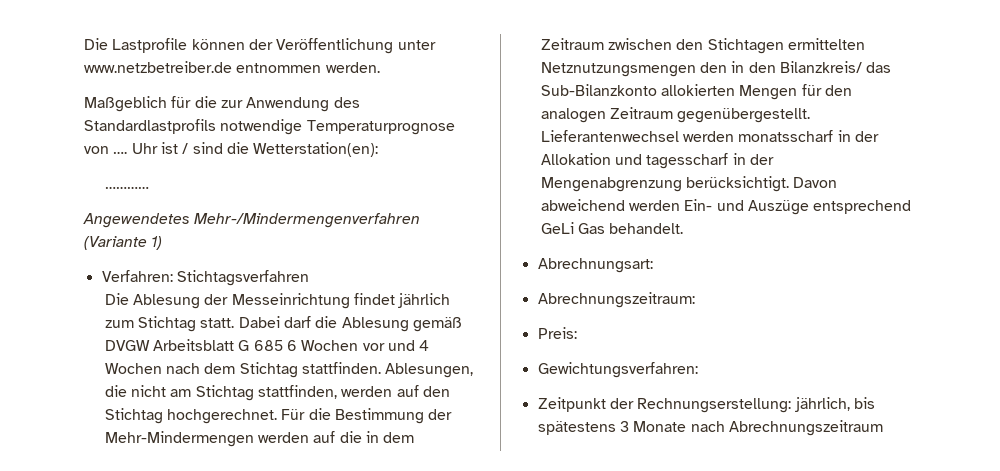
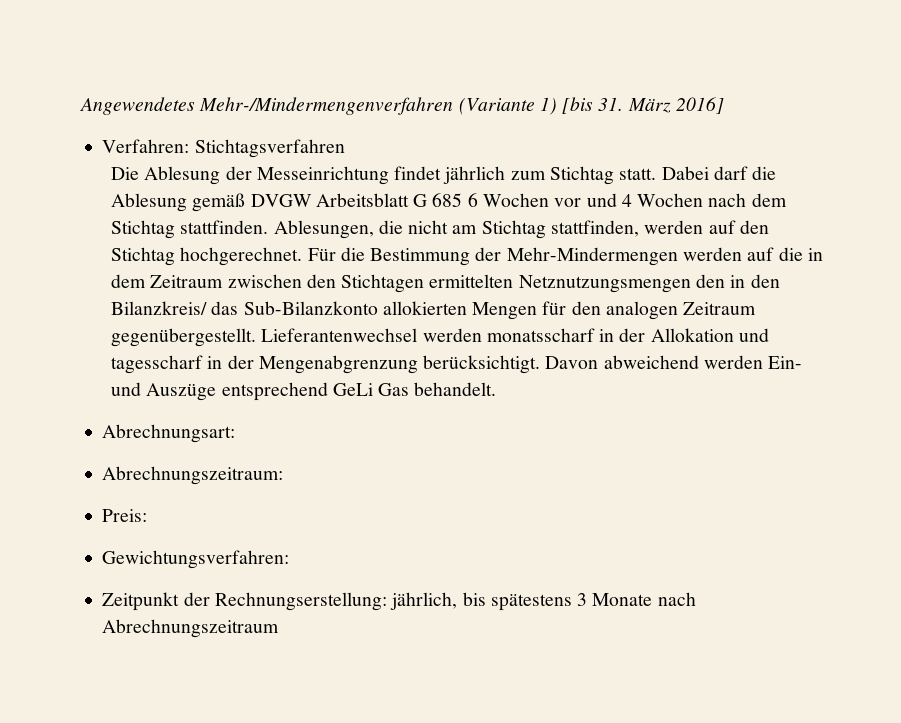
- Die Lastprofile können der Veröffentlichung unter www.netzbetreiber.de entnommen werden.
- Maßgeblich für die zur Anwendung des Standardlastprofils notwendige Temperaturprognose von …. Uhr ist / sind die Wetterstation(en):
- …………
- Angewendetes Mehr-/Mindermengenverfahren (Variante 1)
+ Angewendetes Mehr-/Mindermengenverfahren (Variante 1) [bis 31. März 2016]

